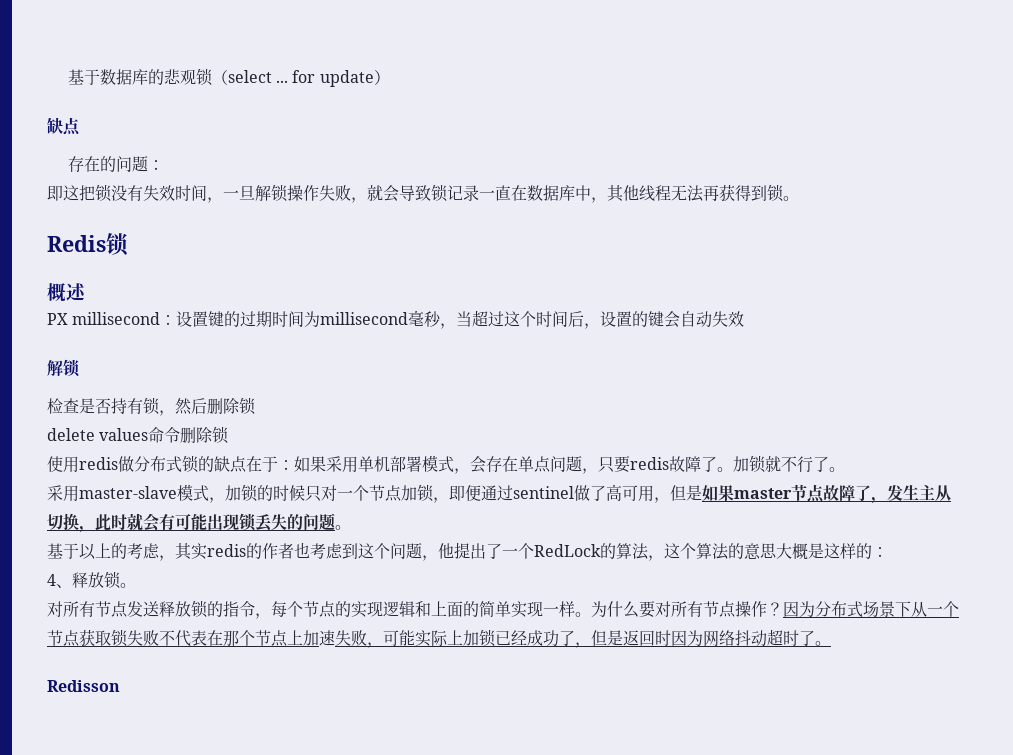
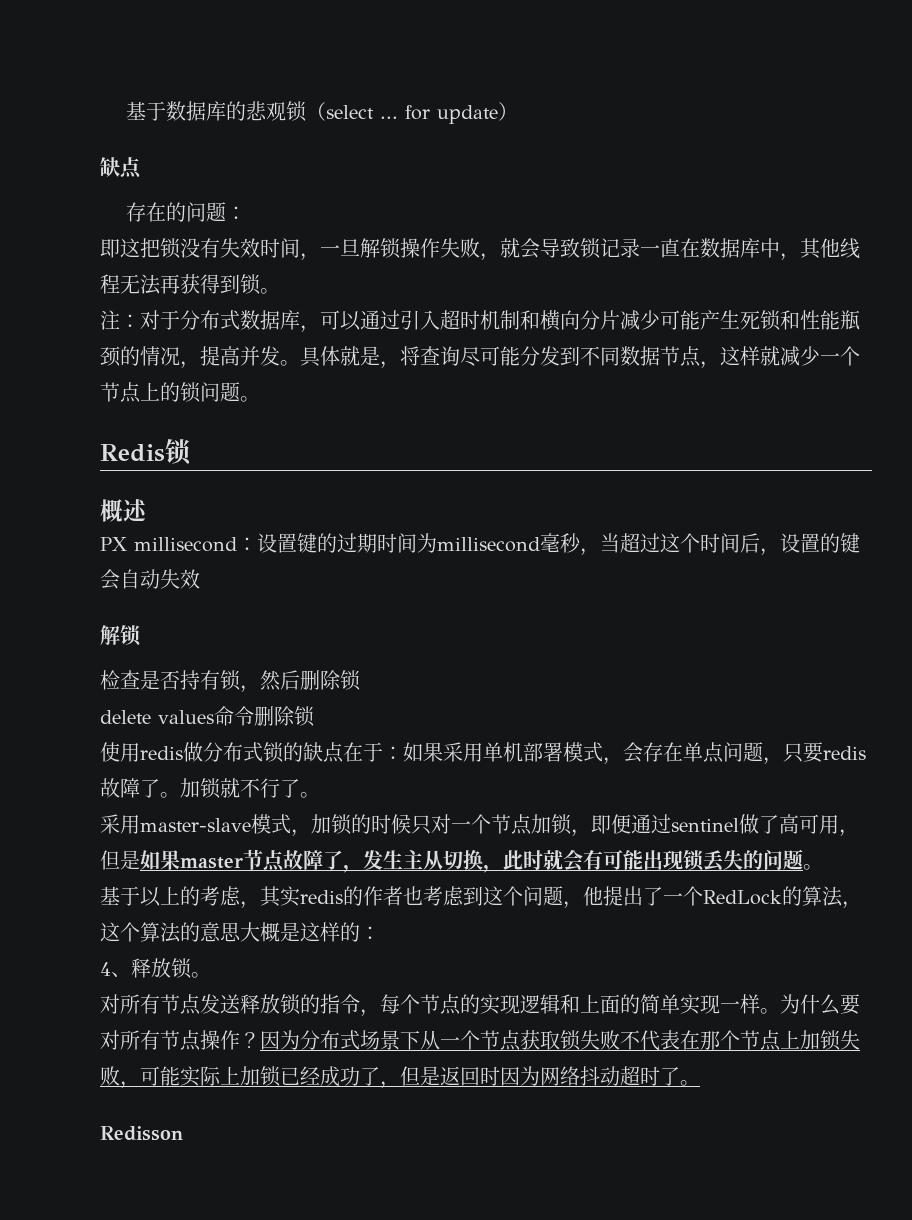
+ 注：对于分布式数据库，可以通过引入超时机制和横向分片减少可能产生死锁和性能瓶颈的情况，提高并发。具体就是，将查询尽可能分发到不同数据节点，这样就减少一个节点上的锁问题。
- 因为分布式场景下从一个节点获取锁失败不代表在那个节点上加速失败，可能实际上加锁已经成功了，但是返回时因为网络抖动超时了。
+ 因为分布式场景下从一个节点获取锁失败不代表在那个节点上加锁失败，可能实际上加锁已经成功了，但是返回时因为网络抖动超时了。

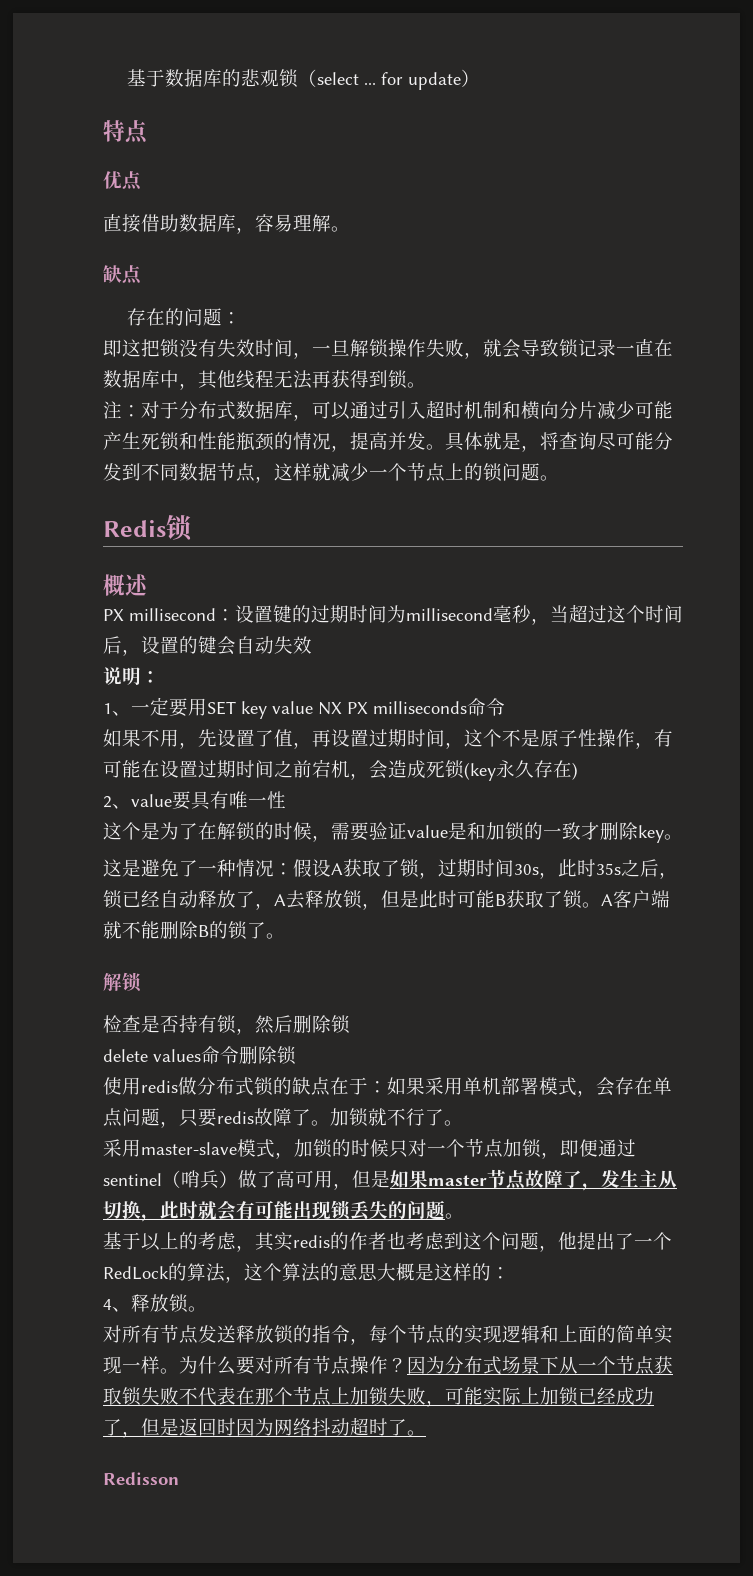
+ 特点
+ 优点
+ 直接借助数据库，容易理解。
+ 说明：
+ 1、一定要用SET key value NX PX milliseconds命令
+ 如果不用，先设置了值，再设置过期时间，这个不是原子性操作，有可能在设置过期时间之前宕机，会造成死锁(key永久存在)
+ 2、value要具有唯一性
+ 这个是为了在解锁的时候，需要验证value是和加锁的一致才删除key。
+ 这是避免了一种情况：假设A获取了锁，过期时间30s，此时35s之后，锁已经自动释放了，A去释放锁，但是此时可能B获取了锁。A客户端就不能删除B的锁了。
- 采用master-slave模式，加锁的时候只对一个节点加锁，即便通过sentinel做了高可用，但是如果master节点故障了，发生主从切换，此时就会有可能出现锁丢失的问题。
+ 采用master-slave模式，加锁的时候只对一个节点加锁，即便通过sentinel（哨兵）做了高可用，但是如果master节点故障了，发生主从切换，此时就会有可能出现锁丢失的问题。

